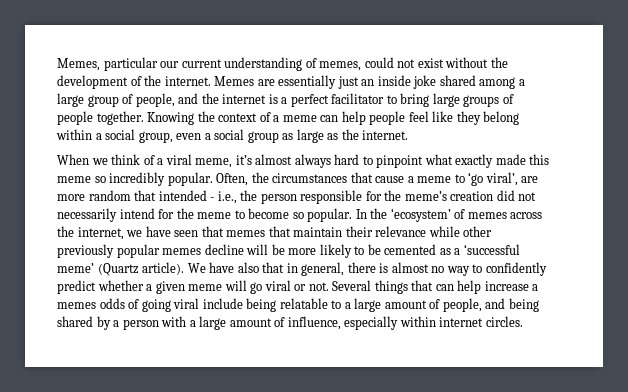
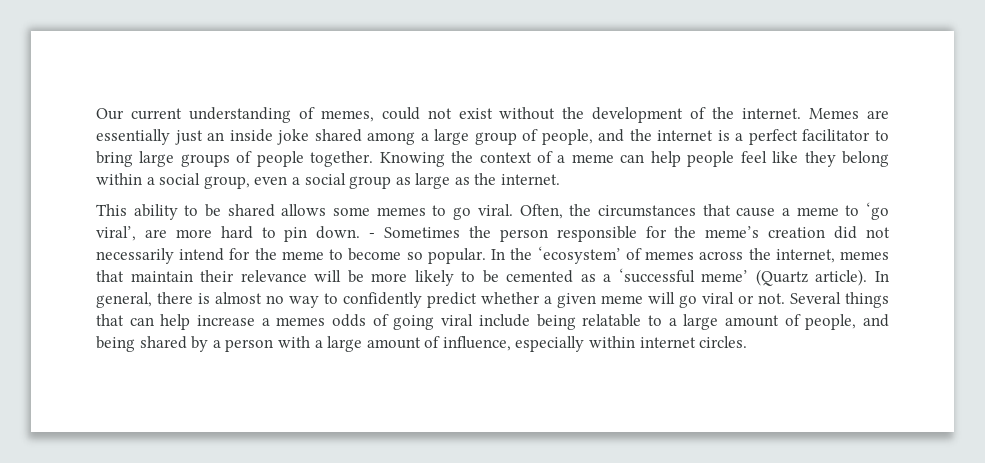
- Memes, particular our current understanding of memes, could not exist without the development of the internet.
+ Our current understanding of memes, could not exist without the development of the internet.
- When we think of a viral meme, it’s almost always hard to pinpoint what exactly made this meme so incredibly popular.
+ This ability to be shared allows some memes to go viral.
- Often, the circumstances that cause a meme to ‘go viral’, are more random that intended - i.e., the person responsible for the meme’s creation did not necessarily intend for the meme to become so popular.
+ Often, the circumstances that cause a meme to ‘go viral’, are more hard to pin down. - Sometimes the person responsible for the meme’s creation did not necessarily intend for the meme to become so popular.
- In the ‘ecosystem’ of memes across the internet, we have seen that memes that maintain their relevance while other previously popular memes decline will be more likely to be cemented as a ‘successful meme’ (Quartz article).
+ In the ‘ecosystem’ of memes across the internet, memes that maintain their relevance will be more likely to be cemented as a ‘successful meme’ (Quartz article).
- We have also that in general, there is almost no way to confidently predict whether a given meme will go viral or not.
+ In general, there is almost no way to confidently predict whether a given meme will go viral or not.

